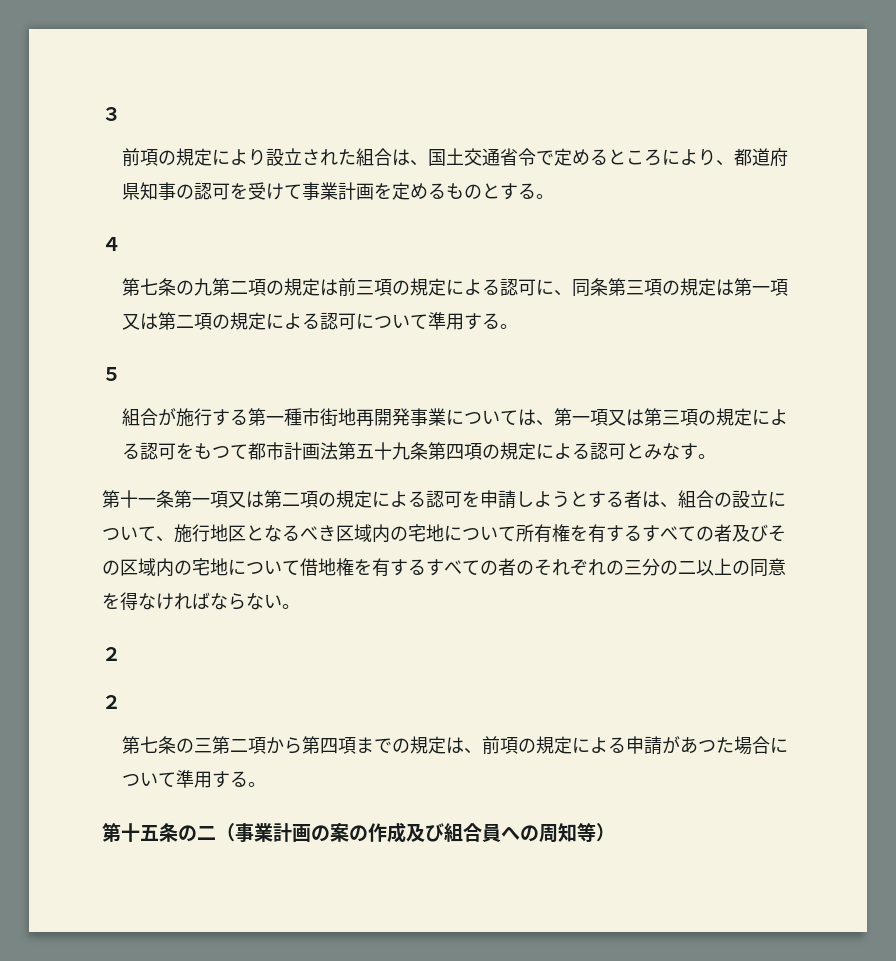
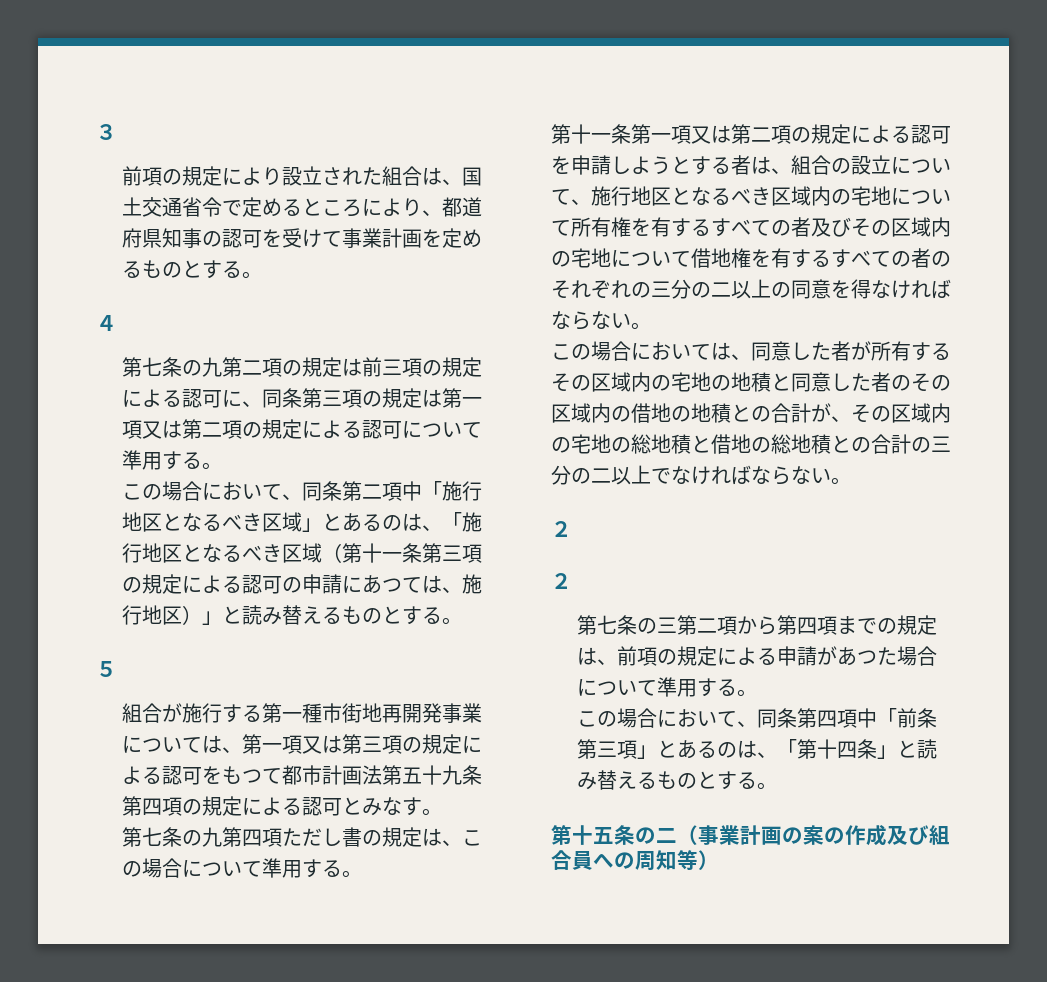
+ この場合において、同条第二項中「施行地区となるべき区域」とあるのは、「施行地区となるべき区域（第十一条第三項の規定による認可の申請にあつては、施行地区）」と読み替えるものとする。
+ 第七条の九第四項ただし書の規定は、この場合について準用する。
+ この場合においては、同意した者が所有するその区域内の宅地の地積と同意した者のその区域内の借地の地積との合計が、その区域内の宅地の総地積と借地の総地積との合計の三分の二以上でなければならない。
+ この場合において、同条第四項中「前条第三項」とあるのは、「第十四条」と読み替えるものとする。

